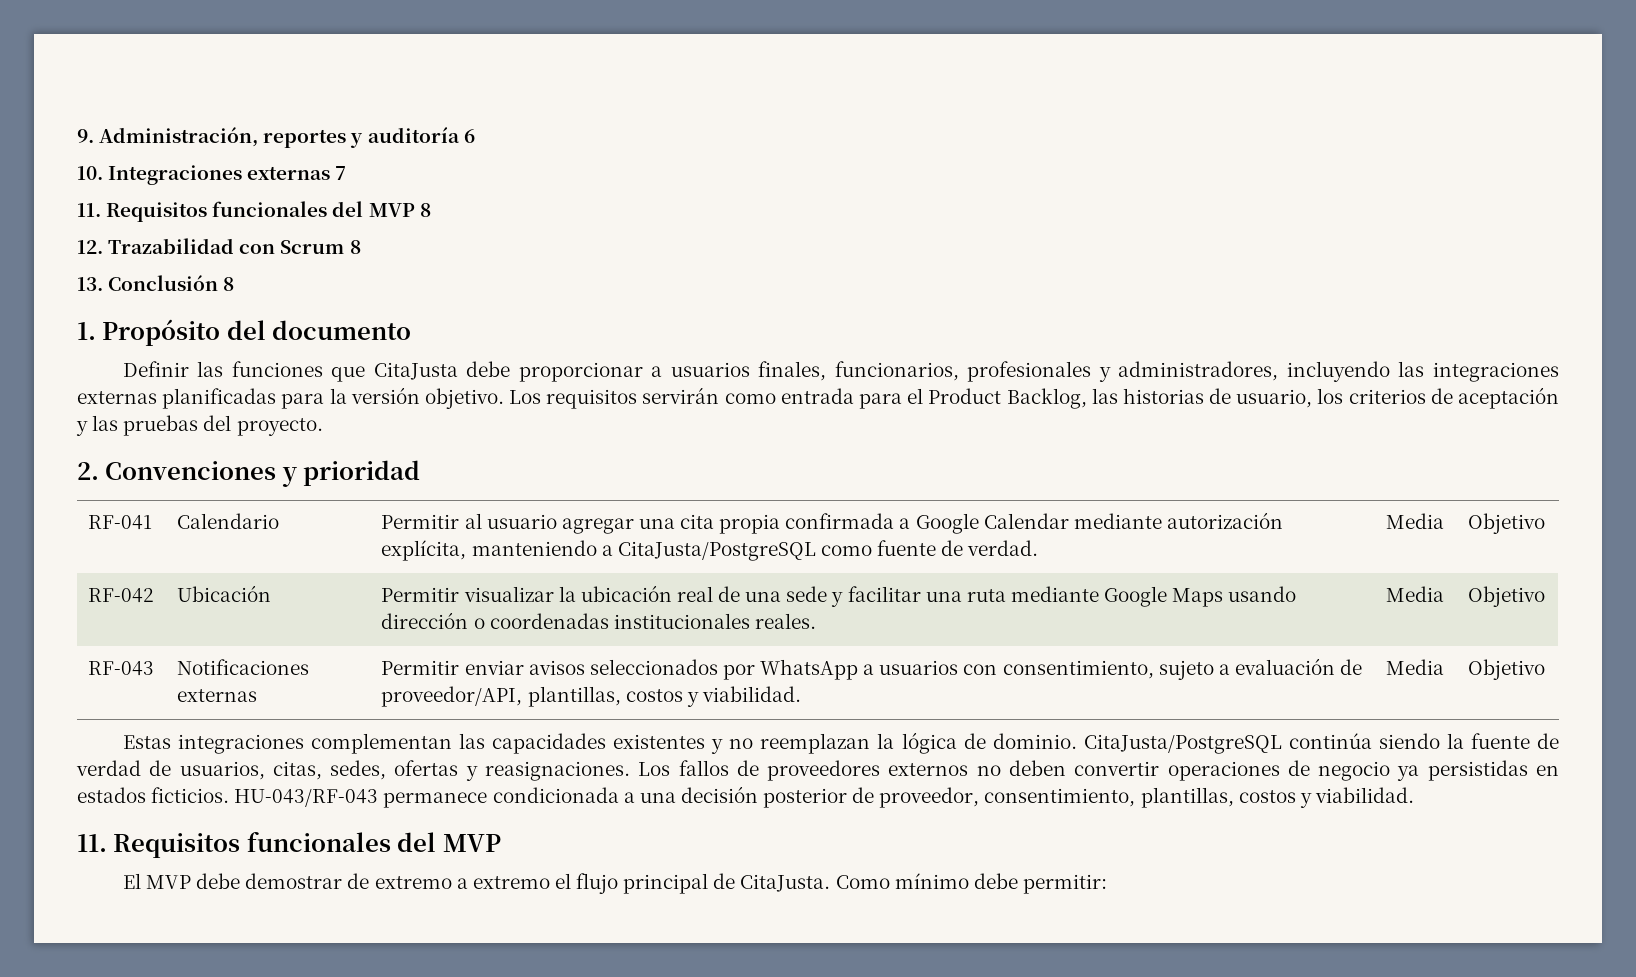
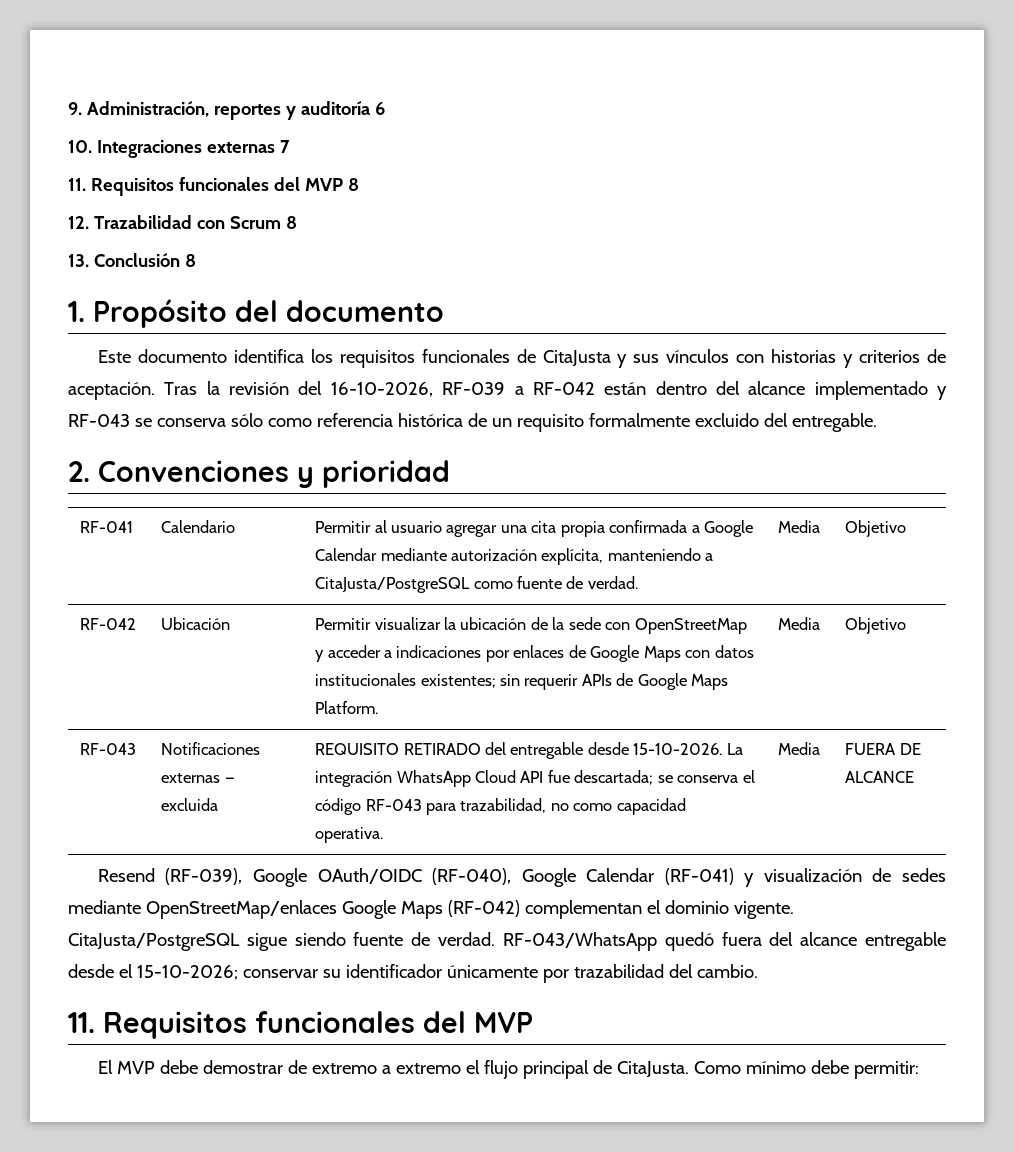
- Definir las funciones que CitaJusta debe proporcionar a usuarios finales, funcionarios, profesionales y administradores, incluyendo las integraciones externas planificadas para la versión objetivo. Los requisitos servirán como entrada para el Product Backlog, las historias de usuario, los criterios de aceptación y las pruebas del proyecto.
+ Este documento identifica los requisitos funcionales de CitaJusta y sus vínculos con historias y criterios de aceptación. Tras la revisión del 16-10-2026, RF-039 a RF-042 están dentro del alcance implementado y RF-043 se conserva sólo como referencia histórica de un requisito formalmente excluido del entregable.
- RF-042 | Ubicación | Permitir visualizar la ubicación real de una sede y facilitar una ruta mediante Google Maps usando dirección o coordenadas institucionales reales. | Media | Objetivo
+ RF-042 | Ubicación | Permitir visualizar la ubicación de la sede con OpenStreetMap y acceder a indicaciones por enlaces de Google Maps con datos institucionales existentes; sin requerir APIs de Google Maps Platform. | Media | Objetivo
- RF-043 | Notificaciones externas | Permitir enviar avisos seleccionados por WhatsApp a usuarios con consentimiento, sujeto a evaluación de proveedor/API, plantillas, costos y viabilidad. | Media | Objetivo
- Estas integraciones complementan las capacidades existentes y no reemplazan la lógica de dominio. CitaJusta/PostgreSQL continúa siendo la fuente de verdad de usuarios, citas, sedes, ofertas y reasignaciones. Los fallos de proveedores externos no deben convertir operaciones de negocio ya persistidas en estados ficticios. HU-043/RF-043 permanece condicionada a una decisión posterior de proveedor, consentimiento, plantillas, costos y viabilidad.
+ RF-043 | Notificaciones externas — excluida | REQUISITO RETIRADO del entregable desde 15-10-2026. La integración WhatsApp Cloud API fue descartada; se conserva el código RF-043 para trazabilidad, no como capacidad operativa. | Media | FUERA DE ALCANCE
+ Resend (RF-039), Google OAuth/OIDC (RF-040), Google Calendar (RF-041) y visualización de sedes mediante OpenStreetMap/enlaces Google Maps (RF-042) complementan el dominio vigente. CitaJusta/PostgreSQL sigue siendo fuente de verdad. RF-043/WhatsApp quedó fuera del alcance entregable desde el 15-10-2026; conservar su identificador únicamente por trazabilidad del cambio.

